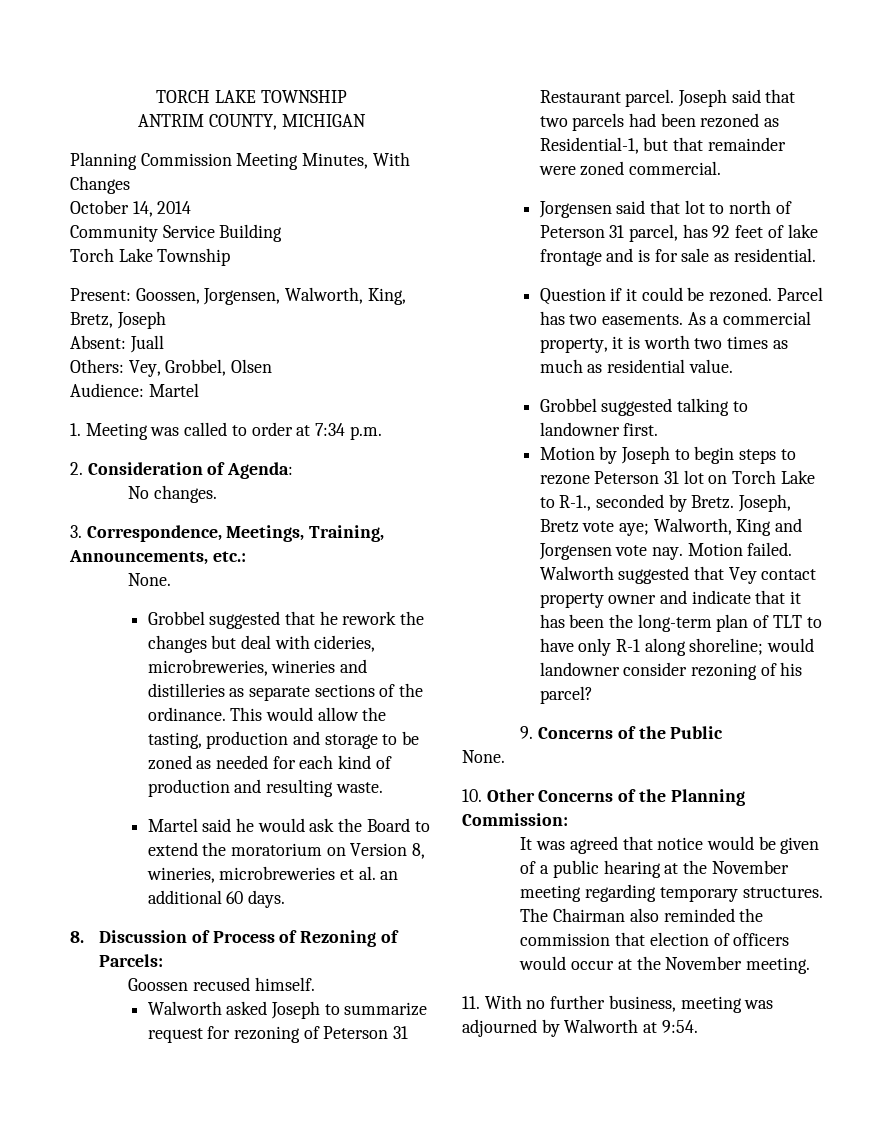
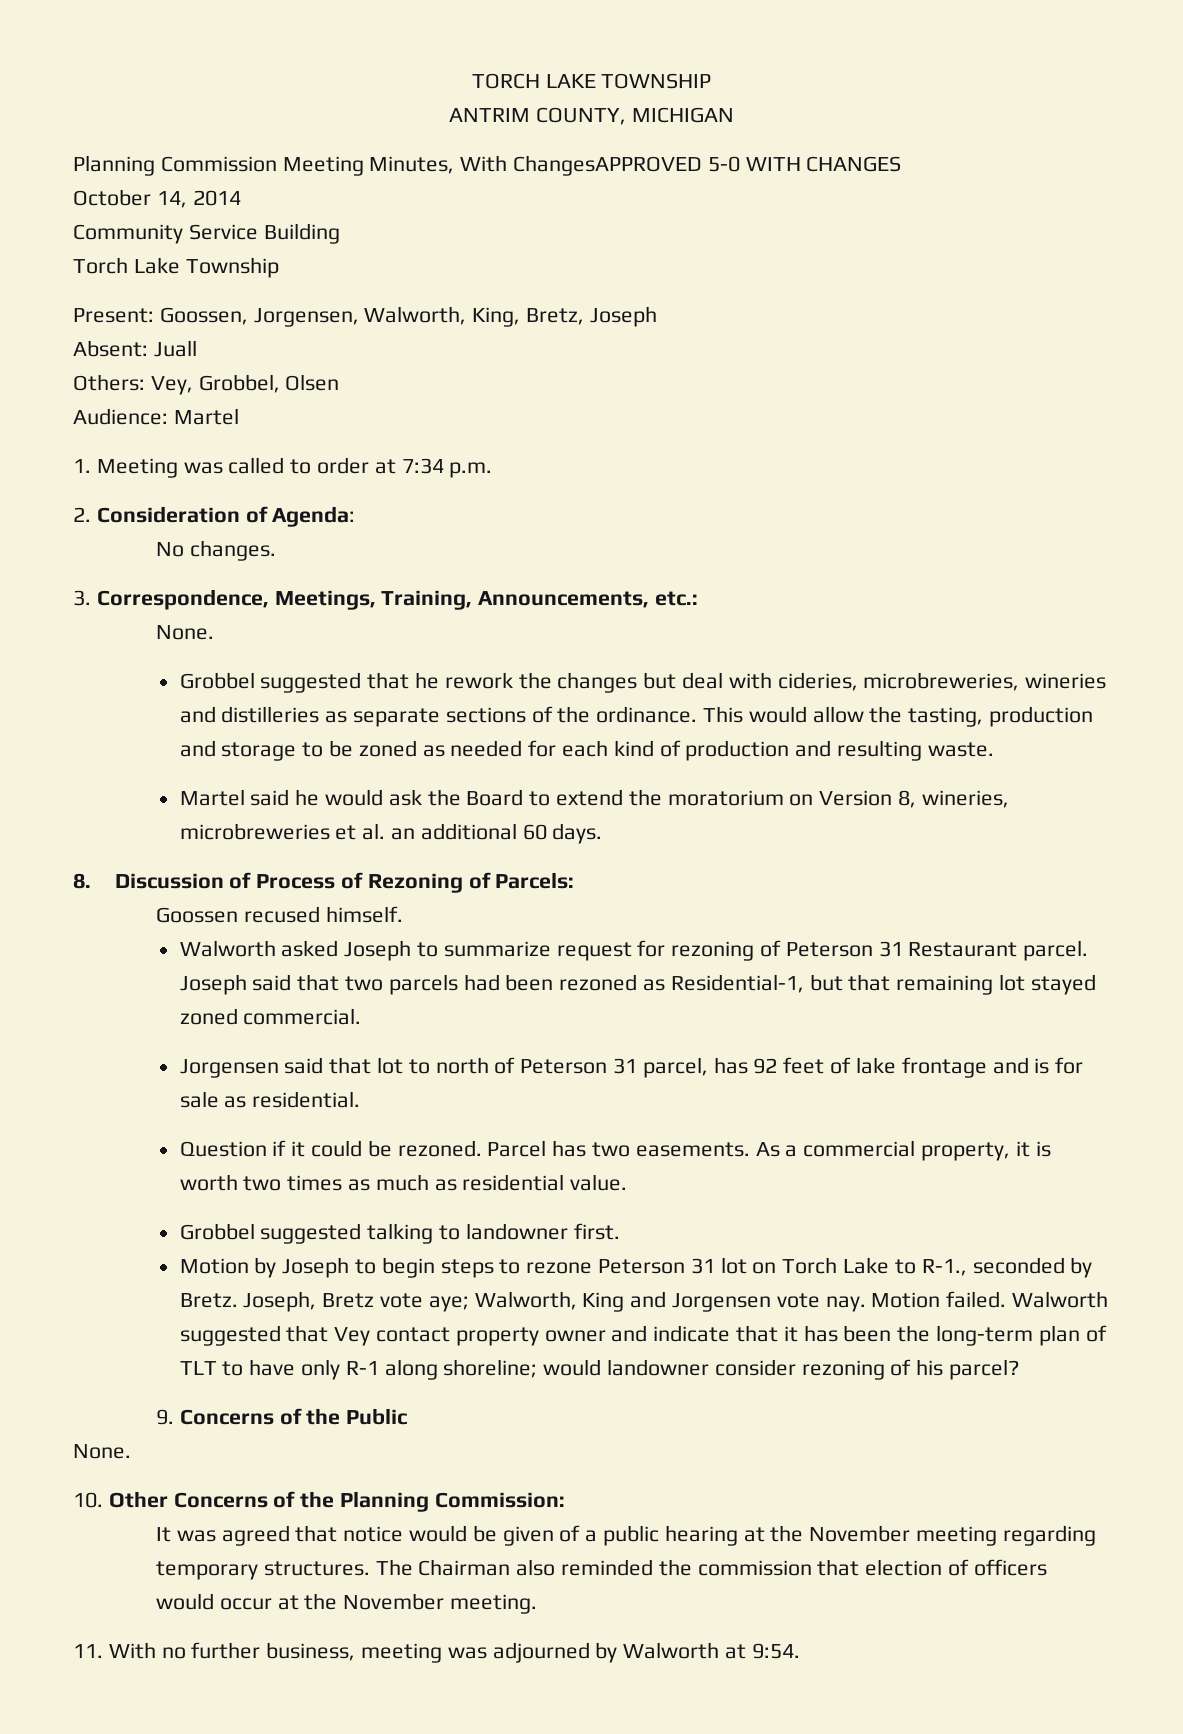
- Planning Commission Meeting Minutes, With Changes
+ Planning Commission Meeting Minutes, With ChangesAPPROVED 5-0 WITH CHANGES
- Joseph said that two parcels had been rezoned as Residential-1, but that remainder were zoned commercial.
+ Joseph said that two parcels had been rezoned as Residential-1, but that remaining lot stayed zoned commercial.

